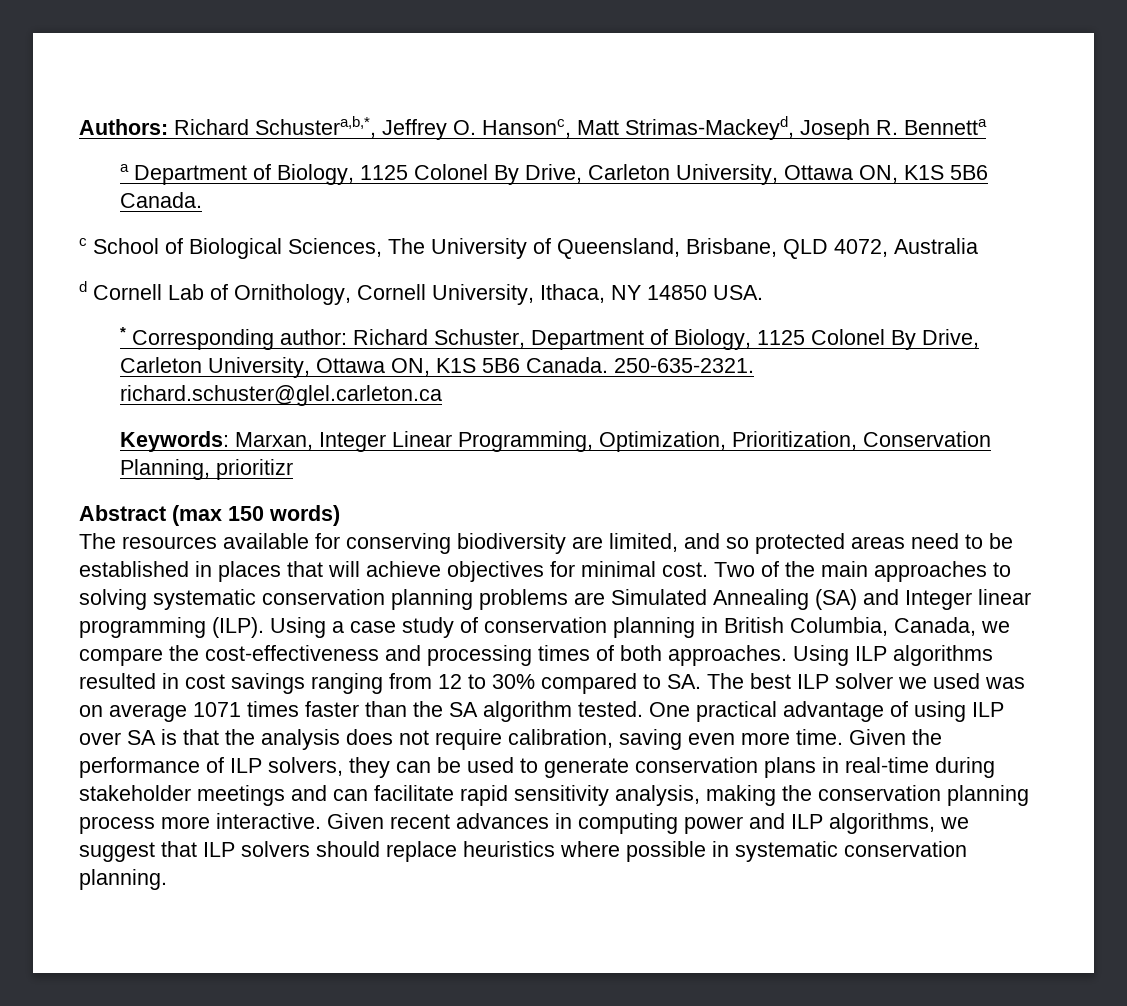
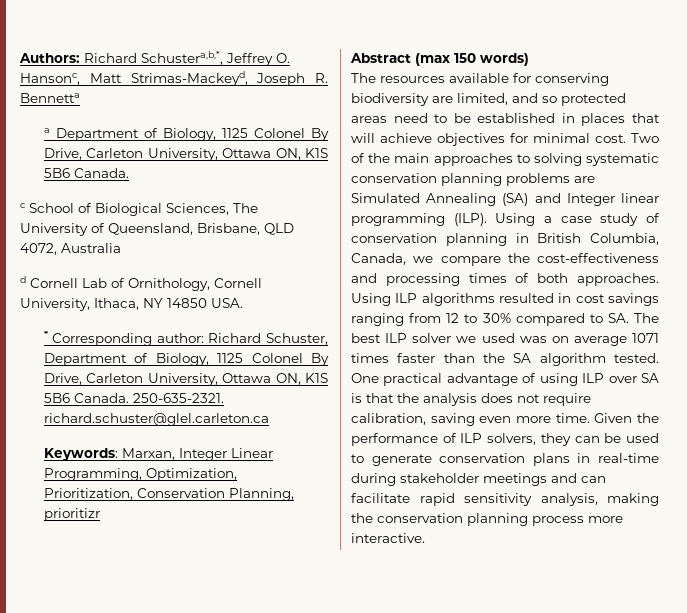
- Given recent advances in computing power and ILP algorithms, we suggest that ILP solvers should replace heuristics where possible in systematic conservation planning.

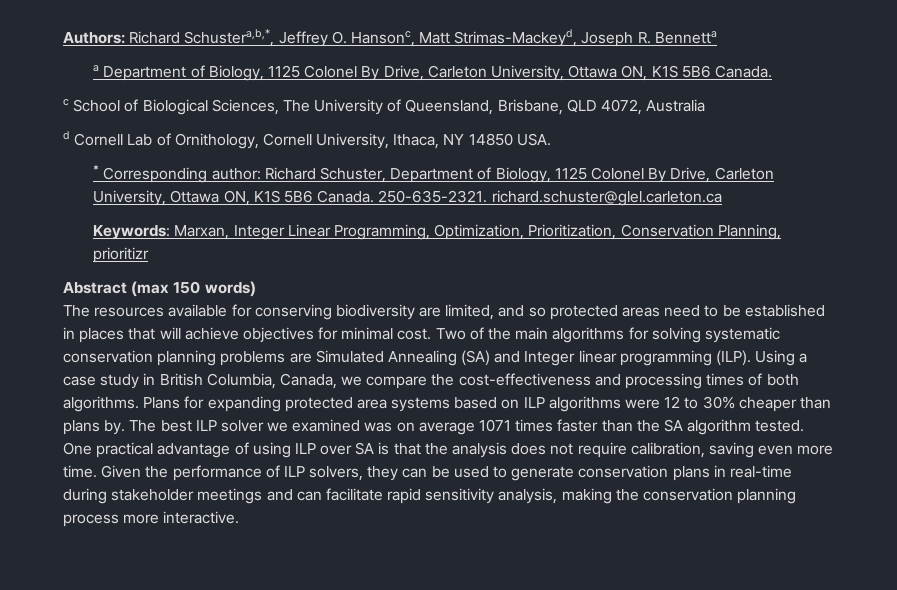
- Two of the main approaches to solving systematic conservation planning problems are Simulated Annealing (SA) and Integer linear programming (ILP).
+ Two of the main algorithms for solving systematic conservation planning problems are Simulated Annealing (SA) and Integer linear programming (ILP).
- Using a case study of conservation planning in British Columbia, Canada, we compare the cost-effectiveness and processing times of both approaches. Using ILP algorithms resulted in cost savings ranging from 12 to 30% compared to SA. The best ILP solver we used was on average 1071 times faster than the SA algorithm tested.
+ Using a case study in British Columbia, Canada, we compare the cost-effectiveness and processing times of both algorithms. Plans for expanding protected area systems based on ILP algorithms were 12 to 30% cheaper than plans by. The best ILP solver we examined was on average 1071 times faster than the SA algorithm tested.

